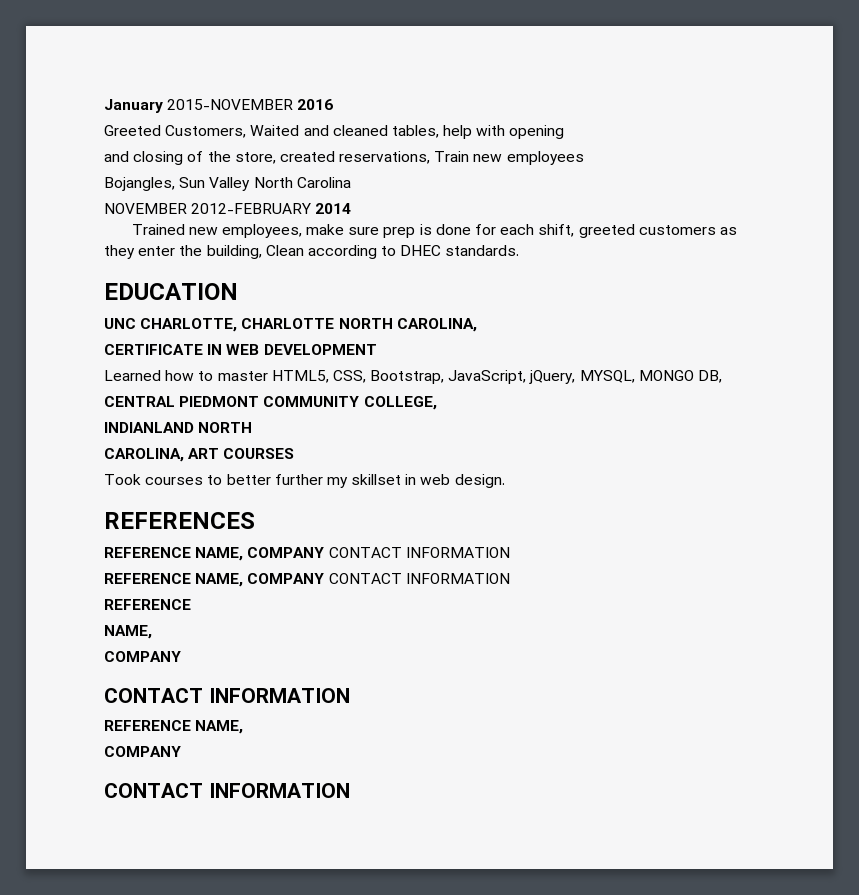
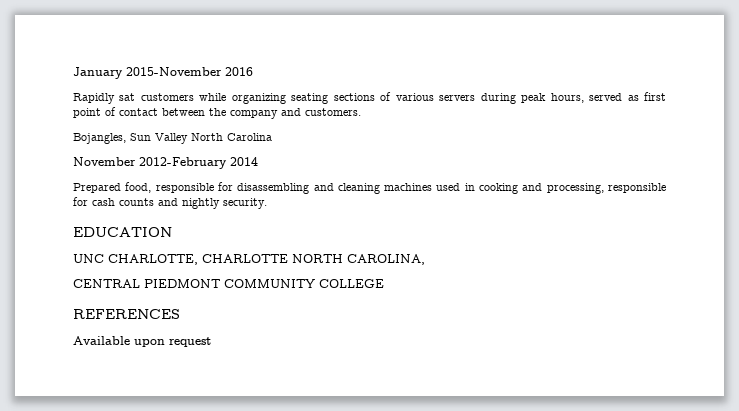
- January 2015-NOVEMBER 2016
+ January 2015-November 2016
- Greeted Customers, Waited and cleaned tables, help with opening
- and closing of the store, created reservations, Train new employees
+ Rapidly sat customers while organizing seating sections of various servers during peak hours, served as first point of contact between the company and customers.
- NOVEMBER 2012-FEBRUARY 2014
+ November 2012-February 2014
- Trained new employees, make sure prep is done for each shift, greeted customers as they enter the building, Clean according to DHEC standards.
+ Prepared food, responsible for disassembling and cleaning machines used in cooking and processing, responsible for cash counts and nightly security.
- CERTIFICATE IN WEB DEVELOPMENT
- Learned how to master HTML5, CSS, Bootstrap, JavaScript, jQuery, MYSQL, MONGO DB,
- CENTRAL PIEDMONT COMMUNITY COLLEGE,
- INDIANLAND NORTH
- CAROLINA, ART COURSES
- Took courses to better further my skillset in web design.
+ CENTRAL PIEDMONT COMMUNITY COLLEGE
  REFERENCES
- REFERENCE NAME, COMPANY CONTACT INFORMATION
- REFERENCE NAME, COMPANY CONTACT INFORMATION
- REFERENCE
- NAME,
- COMPANY
- CONTACT INFORMATION
- REFERENCE NAME,
- COMPANY
- CONTACT INFORMATION
+ Available upon request

